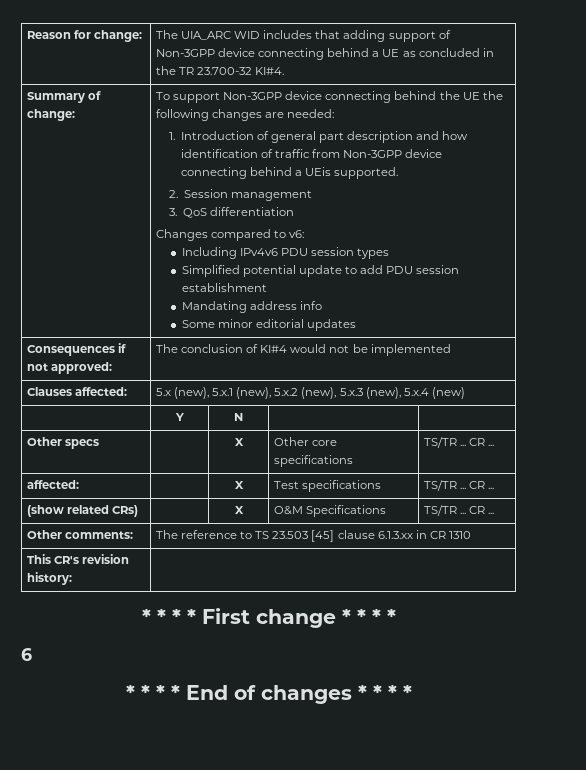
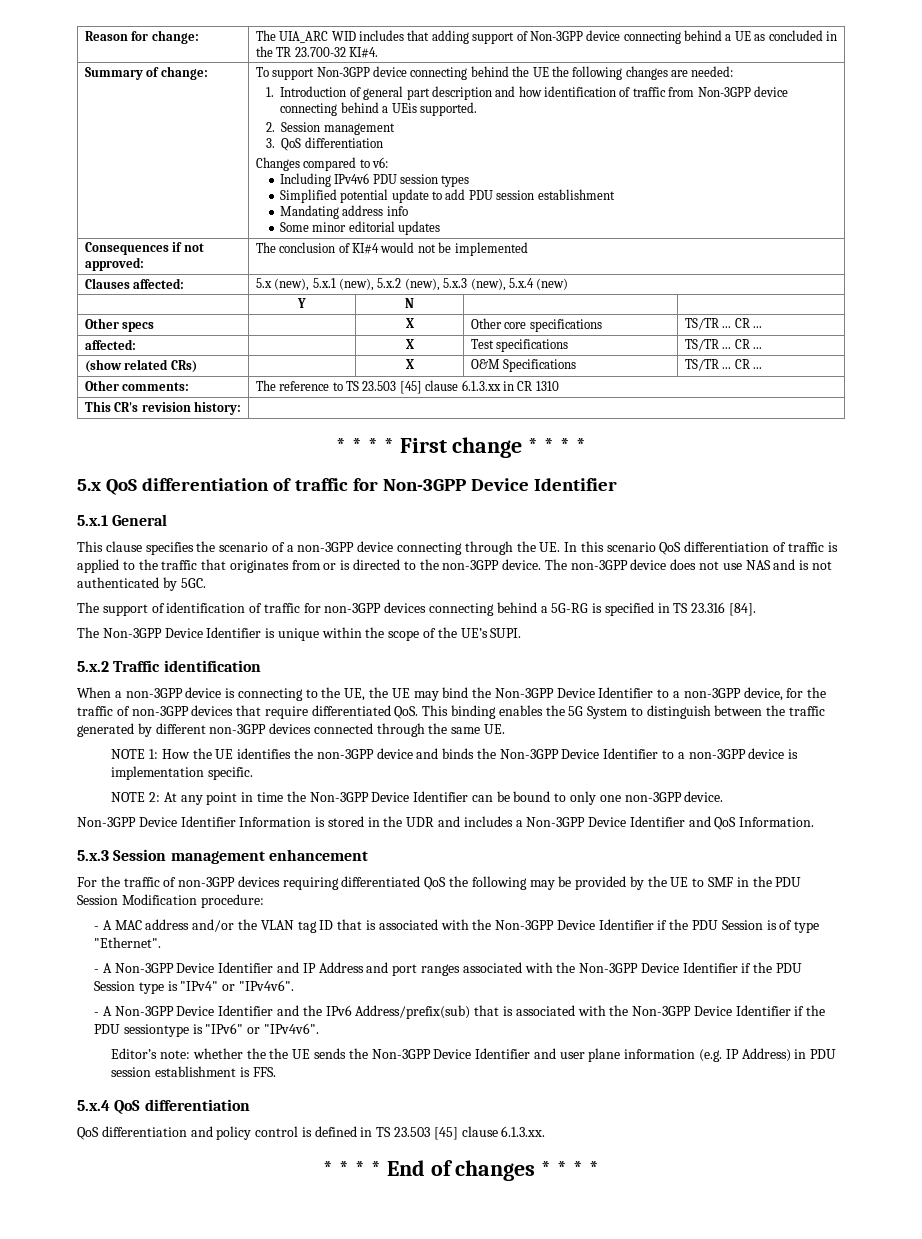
- 6
+ 5.x QoS differentiation of traffic for Non-3GPP Device Identifier
+ 5.x.1 General
+ This clause specifies the scenario of a non-3GPP device connecting through the UE. In this scenario QoS differentiation of traffic is applied to the traffic that originates from or is directed to the non-3GPP device. The non-3GPP device does not use NAS and is not authenticated by 5GC.
+ The support of identification of traffic for non-3GPP devices connecting behind a 5G-RG is specified in TS 23.316 [84].
+ The Non-3GPP Device Identifier is unique within the scope of the UE’s SUPI.
+ 5.x.2 Traffic identification
+ When a non-3GPP device is connecting to the UE, the UE may bind the Non-3GPP Device Identifier to a non-3GPP device, for the traffic of non-3GPP devices that require differentiated QoS. This binding enables the 5G System to distinguish between the traffic generated by different non-3GPP devices connected through the same UE.
+ NOTE 1: How the UE identifies the non-3GPP device and binds the Non-3GPP Device Identifier to a non-3GPP device is implementation specific.
+ NOTE 2: At any point in time the Non-3GPP Device Identifier can be bound to only one non-3GPP device.
+ Non-3GPP Device Identifier Information is stored in the UDR and includes a Non-3GPP Device Identifier and QoS Information.
+ 5.x.3 Session management enhancement
+ For the traffic of non-3GPP devices requiring differentiated QoS the following may be provided by the UE to SMF in the PDU Session Modification procedure:
+ - A MAC address and/or the VLAN tag ID that is associated with the Non-3GPP Device Identifier if the PDU Session is of type "Ethernet".
+ - A Non-3GPP Device Identifier and IP Address and port ranges associated with the Non-3GPP Device Identifier if the PDU Session type is "IPv4" or "IPv4v6".
+ - A Non-3GPP Device Identifier and the IPv6 Address/prefix(sub) that is associated with the Non-3GPP Device Identifier if the PDU sessiontype is "IPv6" or "IPv4v6".
+ Editor’s note: whether the the UE sends the Non-3GPP Device Identifier and user plane information (e.g. IP Address) in PDU session establishment is FFS.
+ 5.x.4 QoS differentiation
+ QoS differentiation and policy control is defined in TS 23.503 [45] clause 6.1.3.xx.

